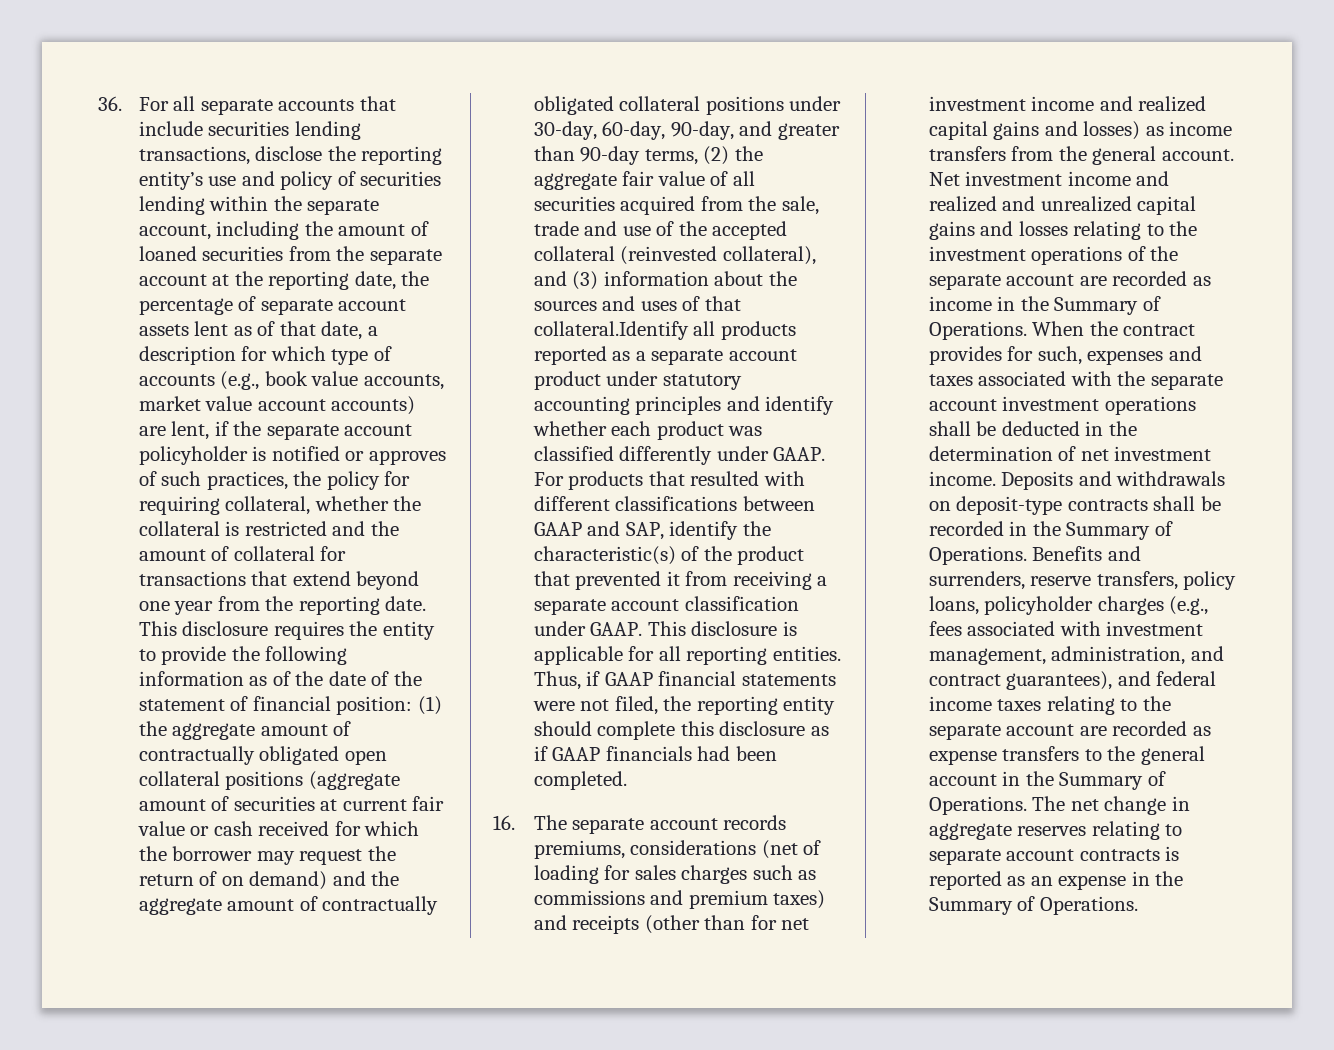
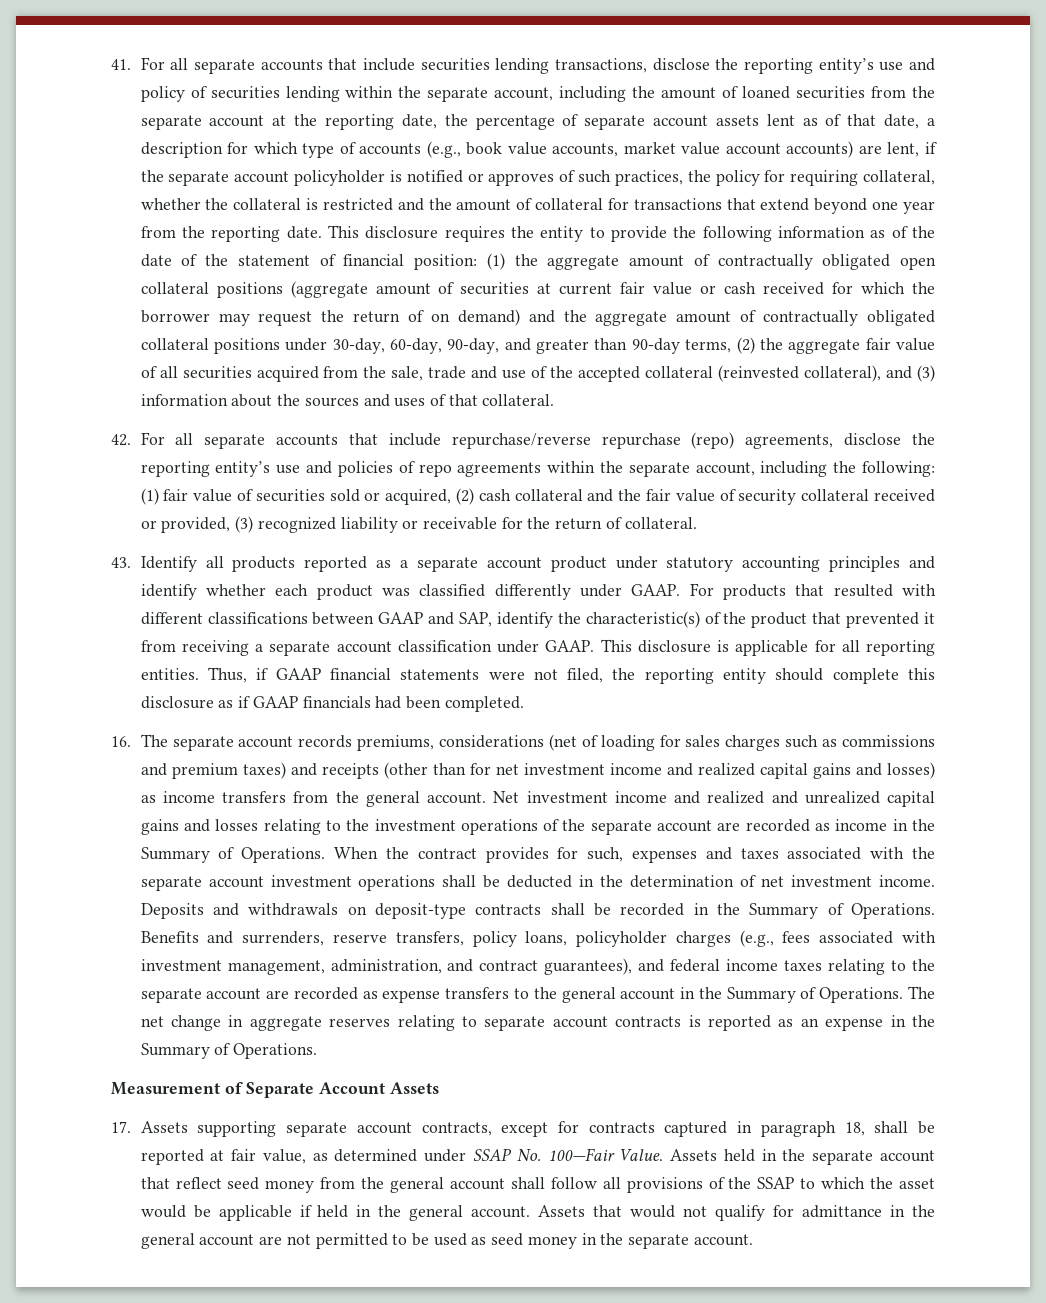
- 36. For all separate accounts that include securities lending transactions, disclose the reporting entity’s use and policy of securities lending within the separate account, including the amount of loaned securities from the separate account at the reporting date, the percentage of separate account assets lent as of that date, a description for which type of accounts (e.g., book value accounts, market value account accounts) are lent, if the separate account policyholder is notified or approves of such practices, the policy for requiring collateral, whether the collateral is restricted and the amount of collateral for transactions that extend beyond one year from the reporting date.
+ 41. For all separate accounts that include securities lending transactions, disclose the reporting entity’s use and policy of securities lending within the separate account, including the amount of loaned securities from the separate account at the reporting date, the percentage of separate account assets lent as of that date, a description for which type of accounts (e.g., book value accounts, market value account accounts) are lent, if the separate account policyholder is notified or approves of such practices, the policy for requiring collateral, whether the collateral is restricted and the amount of collateral for transactions that extend beyond one year from the reporting date.
- (1) the aggregate amount of contractually obligated open collateral positions (aggregate amount of securities at current fair value or cash received for which the borrower may request the return of on demand) and the aggregate amount of contractually obligated collateral positions under 30-day, 60-day, 90-day, and greater than 90-day terms, (2) the aggregate fair value of all securities acquired from the sale, trade and use of the accepted collateral (reinvested collateral), and (3) information about the sources and uses of that collateral.Identify all products reported as a separate account product under statutory accounting principles and identify whether each product was classified differently under GAAP.
+ (1) the aggregate amount of contractually obligated open collateral positions (aggregate amount of securities at current fair value or cash received for which the borrower may request the return of on demand) and the aggregate amount of contractually obligated collateral positions under 30-day, 60-day, 90-day, and greater than 90-day terms, (2) the aggregate fair value of all securities acquired from the sale, trade and use of the accepted collateral (reinvested collateral), and (3) information about the sources and uses of that collateral.
+ 42. For all separate accounts that include repurchase/reverse repurchase (repo) agreements, disclose the reporting entity’s use and policies of repo agreements within the separate account, including the following: (1) fair value of securities sold or acquired, (2) cash collateral and the fair value of security collateral received or provided, (3) recognized liability or receivable for the return of collateral.
+ 43. Identify all products reported as a separate account product under statutory accounting principles and identify whether each product was classified differently under GAAP.
+ Measurement of Separate Account Assets
+ 17. Assets supporting separate account contracts, except for contracts captured in paragraph 18, shall be reported at fair value, as determined under SSAP No. 100—Fair Value. Assets held in the separate account that reflect seed money from the general account shall follow all provisions of the SSAP to which the asset would be applicable if held in the general account. Assets that would not qualify for admittance in the general account are not permitted to be used as seed money in the separate account.

